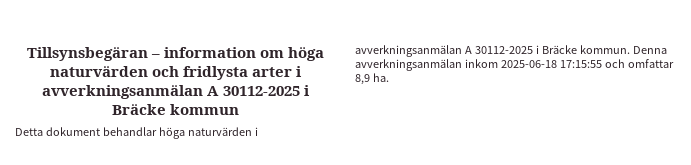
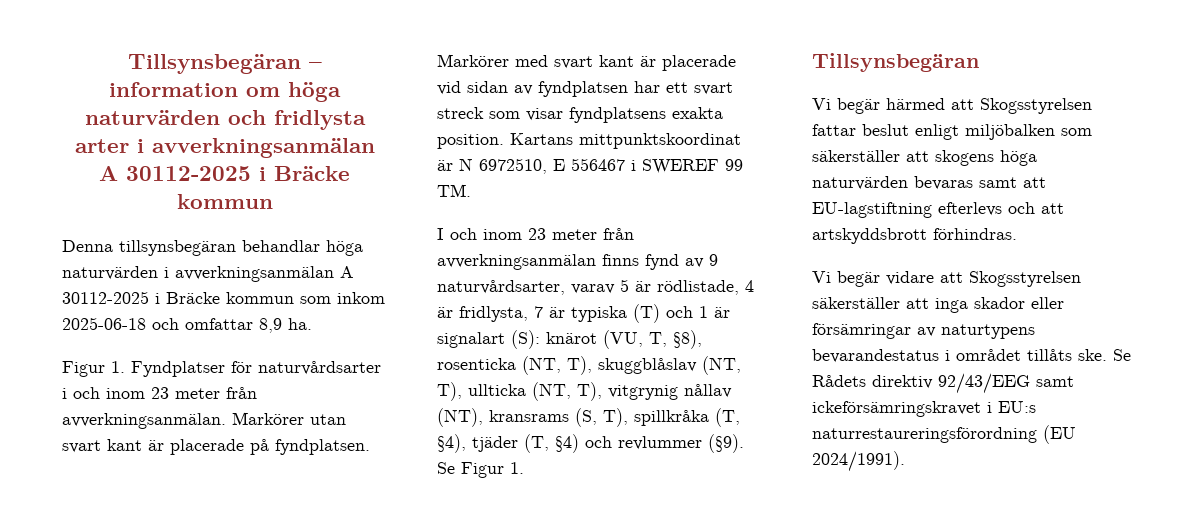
- Detta dokument behandlar höga naturvärden i avverkningsanmälan A 30112-2025 i Bräcke kommun. Denna avverkningsanmälan inkom 2025-06-18 17:15:55 och omfattar 8,9 ha.
+ Denna tillsynsbegäran behandlar höga naturvärden i avverkningsanmälan A 30112-2025 i Bräcke kommun som inkom 2025-06-18 och omfattar 8,9 ha.
+ Figur 1. Fyndplatser för naturvårdsarter i och inom 23 meter från avverkningsanmälan. Markörer utan svart kant är placerade på fyndplatsen. Markörer med svart kant är placerade vid sidan av fyndplatsen har ett svart streck som visar fyndplatsens exakta position. Kartans mittpunktskoordinat är N 6972510, E 556467 i SWEREF 99 TM.
+ I och inom 23 meter från avverkningsanmälan finns fynd av 9 naturvårdsarter, varav 5 är rödlistade, 4 är fridlysta, 7 är typiska (T) och 1 är signalart (S): knärot (VU, T, §8), rosenticka (NT, T), skuggblåslav (NT, T), ullticka (NT, T), vitgrynig nållav (NT), kransrams (S, T), spillkråka (T, §4), tjäder (T, §4) och revlummer (§9). Se Figur 1.
+ Tillsynsbegäran
+ Vi begär härmed att Skogsstyrelsen fattar beslut enligt miljöbalken som säkerställer att skogens höga naturvärden bevaras samt att EU-lagstiftning efterlevs och att artskyddsbrott förhindras.
+ Vi begär vidare att Skogsstyrelsen säkerställer att inga skador eller försämringar av naturtypens bevarandestatus i området tillåts ske. Se Rådets direktiv 92/43/EEG samt ickeförsämringskravet i EU:s naturrestaureringsförordning (EU 2024/1991).

